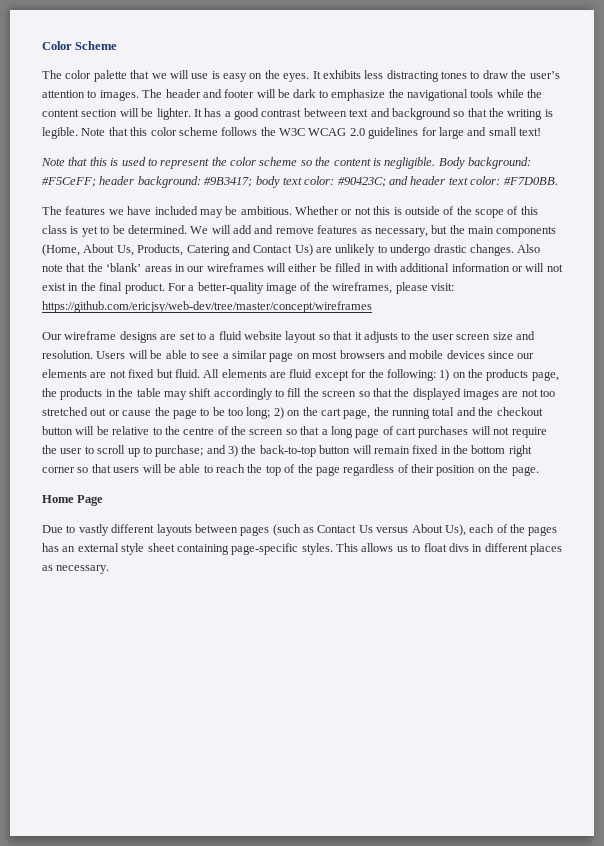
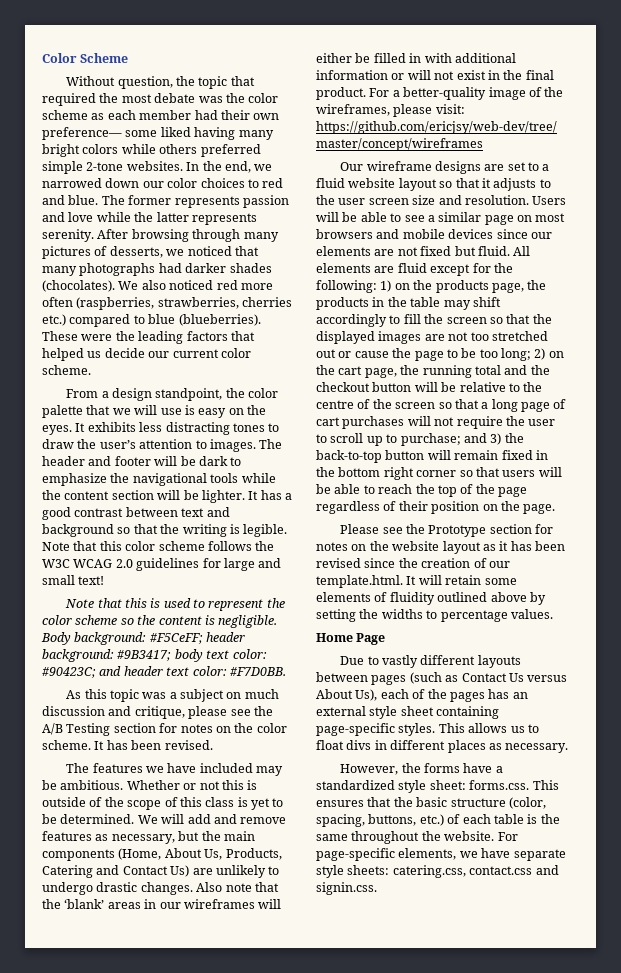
- The color palette that we will use is easy on the eyes.
+ Without question, the topic that required the most debate was the color scheme as each member had their own preference— some liked having many bright colors while others preferred simple 2-tone websites. In the end, we narrowed down our color choices to red and blue. The former represents passion and love while the latter represents serenity. After browsing through many pictures of desserts, we noticed that many photographs had darker shades (chocolates). We also noticed red more often (raspberries, strawberries, cherries etc.) compared to blue (blueberries). These were the leading factors that helped us decide our current color scheme.
+ From a design standpoint, the color palette that we will use is easy on the eyes.
+ As this topic was a subject on much discussion and critique, please see the A/B Testing section for notes on the color scheme. It has been revised.
+ Please see the Prototype section for notes on the website layout as it has been revised since the creation of our template.html. It will retain some elements of fluidity outlined above by setting the widths to percentage values.
+ However, the forms have a standardized style sheet: forms.css. This ensures that the basic structure (color, spacing, buttons, etc.) of each table is the same throughout the website. For page-specific elements, we have separate style sheets: catering.css, contact.css and signin.css.

